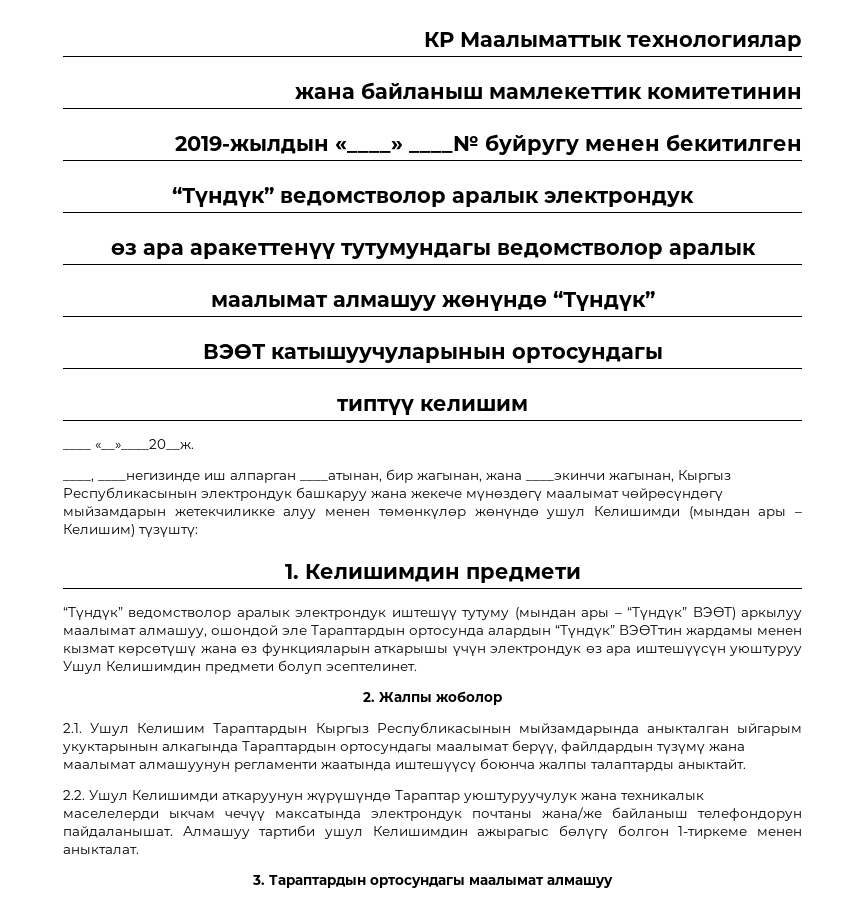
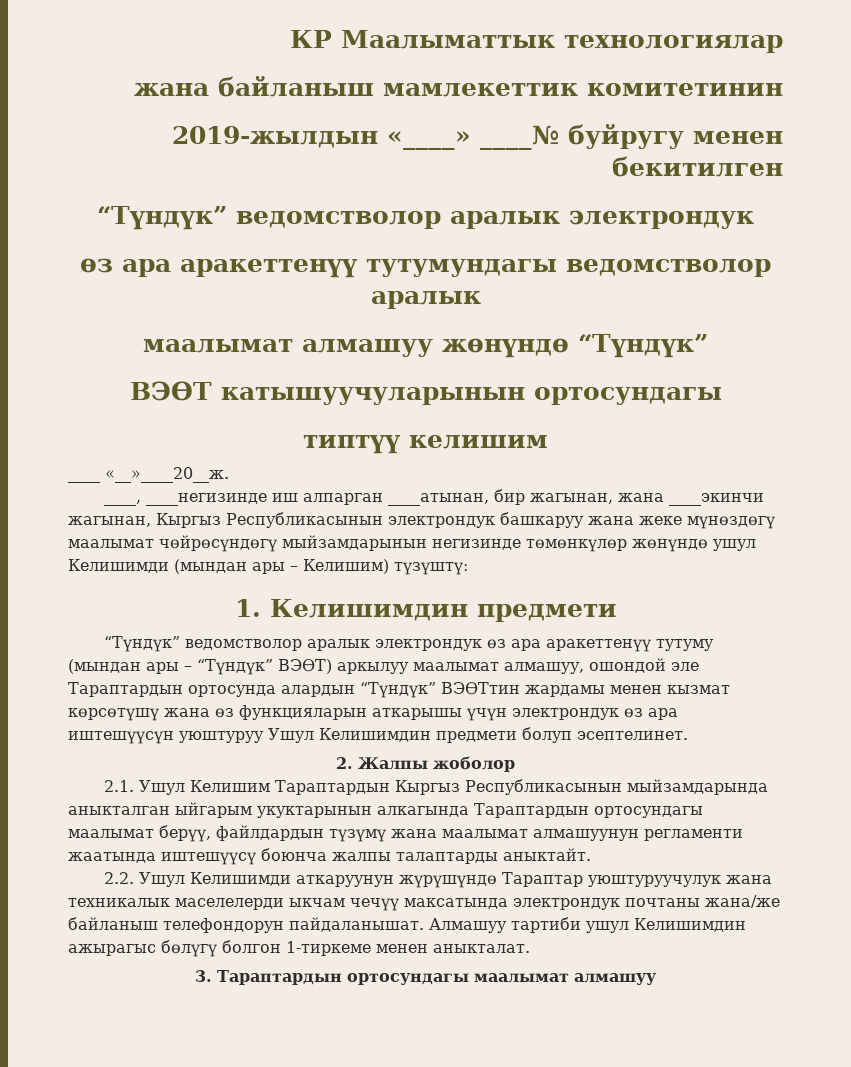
- ____, ____негизинде иш алпарган ____атынан, бир жагынан, жана ____экинчи жагынан, Кыргыз Республикасынын электрондук башкаруу жана жекече мүнөздөгү маалымат чөйрөсүндөгү мыйзамдарын жетекчиликке алуу менен төмөнкүлөр жөнүндө ушул Келишимди (мындан ары – Келишим) түзүштү:
+ ____, ____негизинде иш алпарган ____атынан, бир жагынан, жана ____экинчи жагынан, Кыргыз Республикасынын электрондук башкаруу жана жеке мүнөздөгү маалымат чөйрөсүндөгү мыйзамдарынын негизинде төмөнкүлөр жөнүндө ушул Келишимди (мындан ары – Келишим) түзүштү:
- “Түндүк” ведомстволор аралык электрондук иштешүү тутуму (мындан ары – “Түндүк” ВЭӨТ) аркылуу маалымат алмашуу, ошондой эле Тараптардын ортосунда алардын “Түндүк” ВЭӨТтин жардамы менен кызмат көрсөтүшү жана өз функцияларын аткарышы үчүн электрондук өз ара иштешүүсүн уюштуруу Ушул Келишимдин предмети болуп эсептелинет.
+ “Түндүк” ведомстволор аралык электрондук өз ара аракеттенүү тутуму (мындан ары – “Түндүк” ВЭӨТ) аркылуу маалымат алмашуу, ошондой эле Тараптардын ортосунда алардын “Түндүк” ВЭӨТтин жардамы менен кызмат көрсөтүшү жана өз функцияларын аткарышы үчүн электрондук өз ара иштешүүсүн уюштуруу Ушул Келишимдин предмети болуп эсептелинет.

